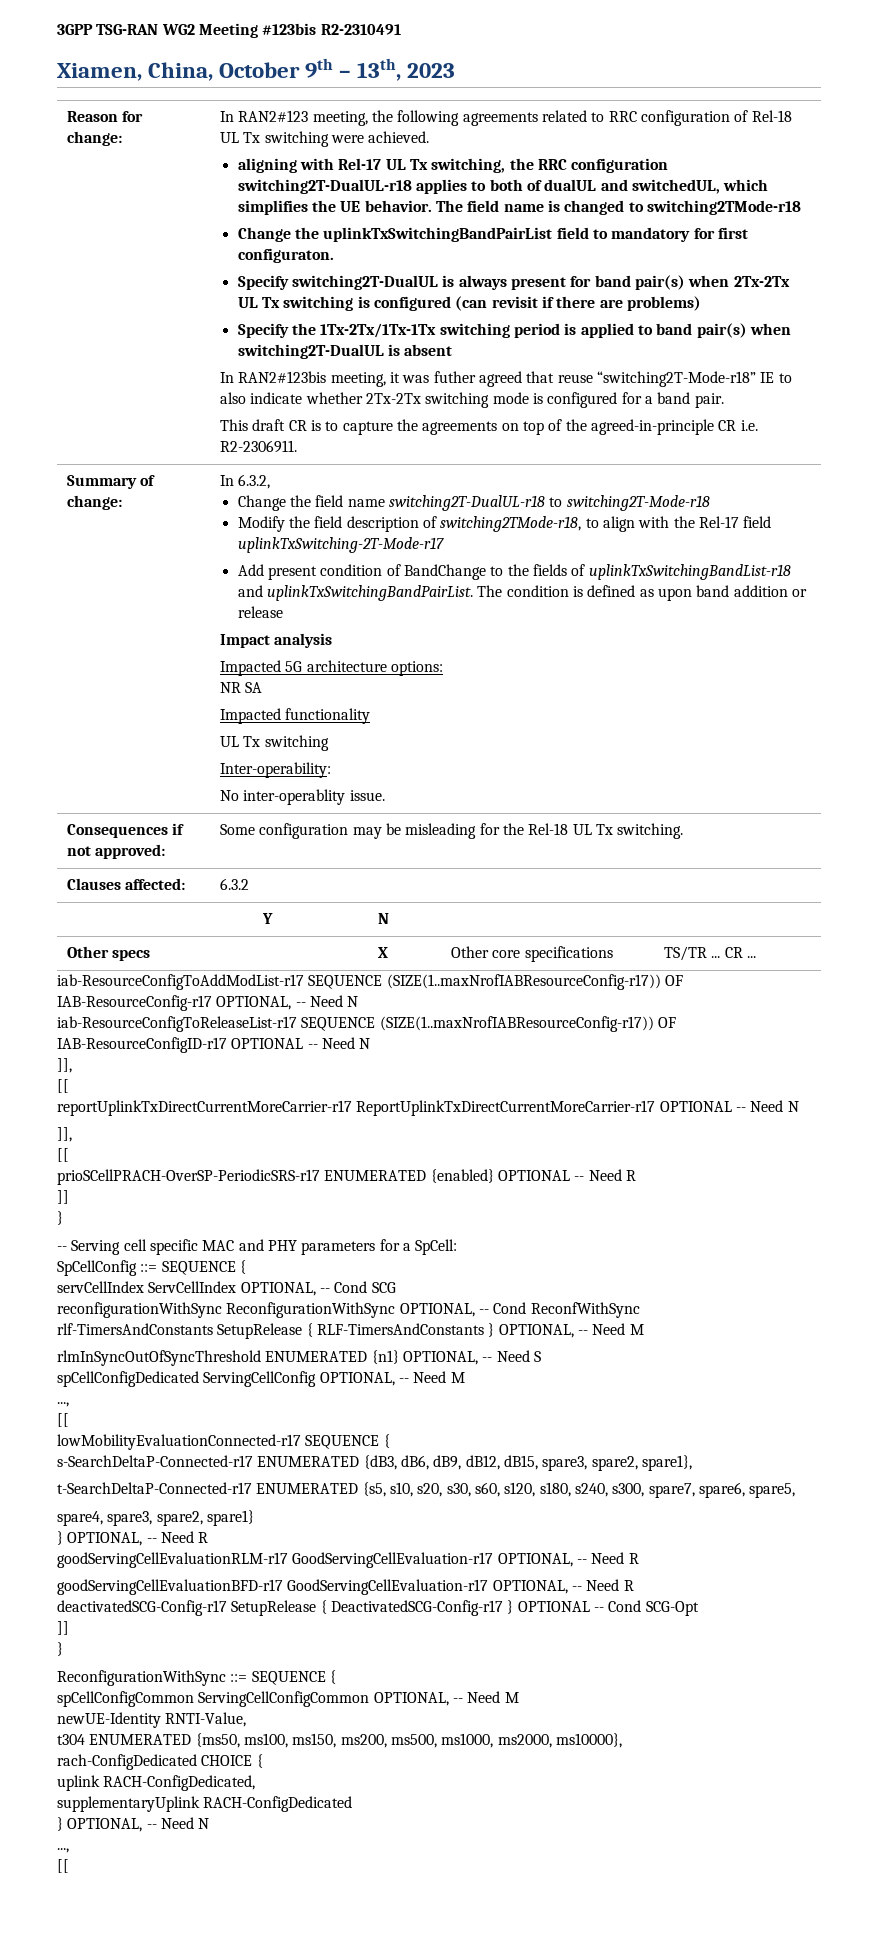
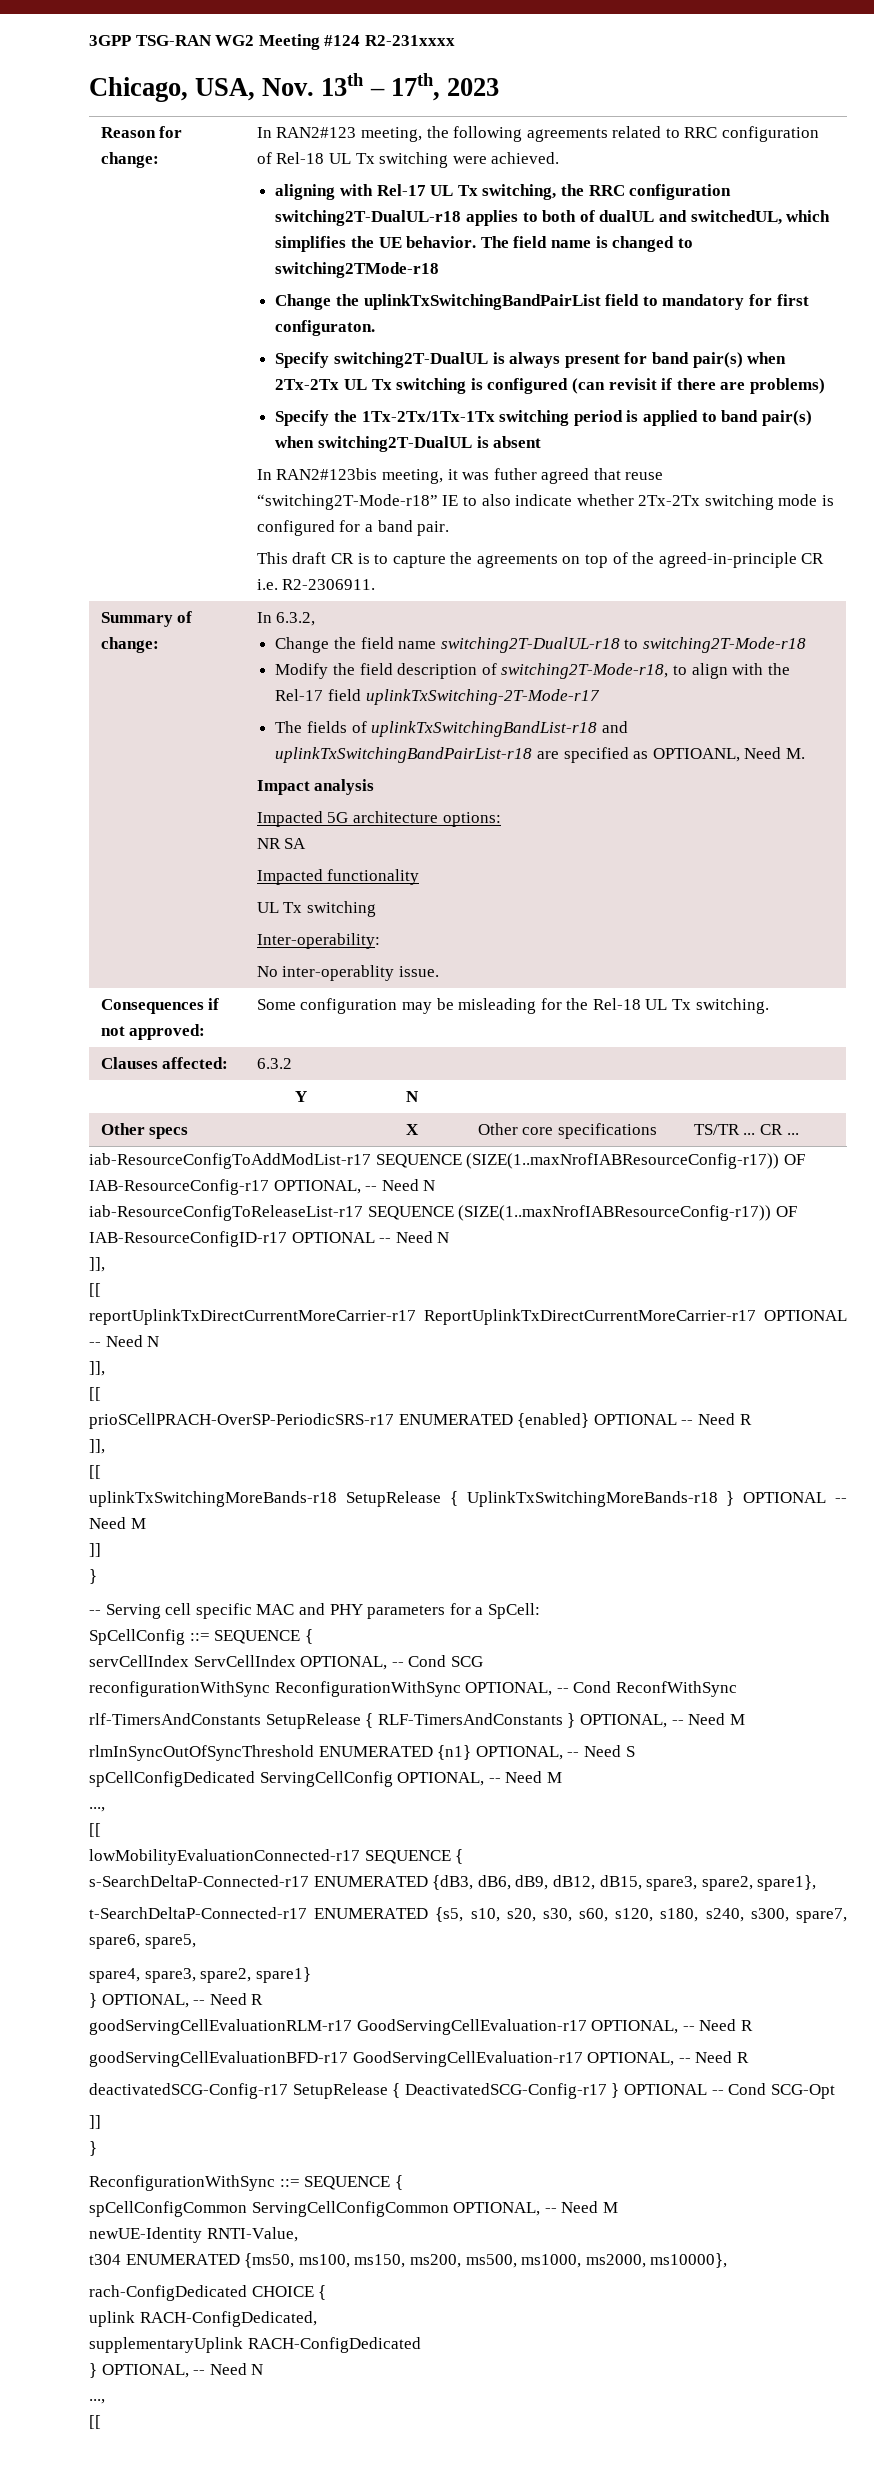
- 3GPP TSG-RAN WG2 Meeting #123bis R2-2310491
- Xiamen, China, October 9th – 13th, 2023
+ 3GPP TSG-RAN WG2 Meeting #124 R2-231xxxx
+ Chicago, USA, Nov. 13th – 17th, 2023
- Modify the field description of switching2TMode-r18, to align with the Rel-17 field uplinkTxSwitching-2T-Mode-r17
+ Modify the field description of switching2T-Mode-r18, to align with the Rel-17 field uplinkTxSwitching-2T-Mode-r17
- Add present condition of BandChange to the fields of uplinkTxSwitchingBandList-r18 and uplinkTxSwitchingBandPairList. The condition is defined as upon band addition or release
+ The fields of uplinkTxSwitchingBandList-r18 and uplinkTxSwitchingBandPairList-r18 are specified as OPTIOANL, Need M.
  prioSCellPRACH-OverSP-PeriodicSRS-r17 ENUMERATED {enabled} OPTIONAL -- Need R
+ ]],
+ [[
+ uplinkTxSwitchingMoreBands-r18 SetupRelease { UplinkTxSwitchingMoreBands-r18 } OPTIONAL -- Need M

